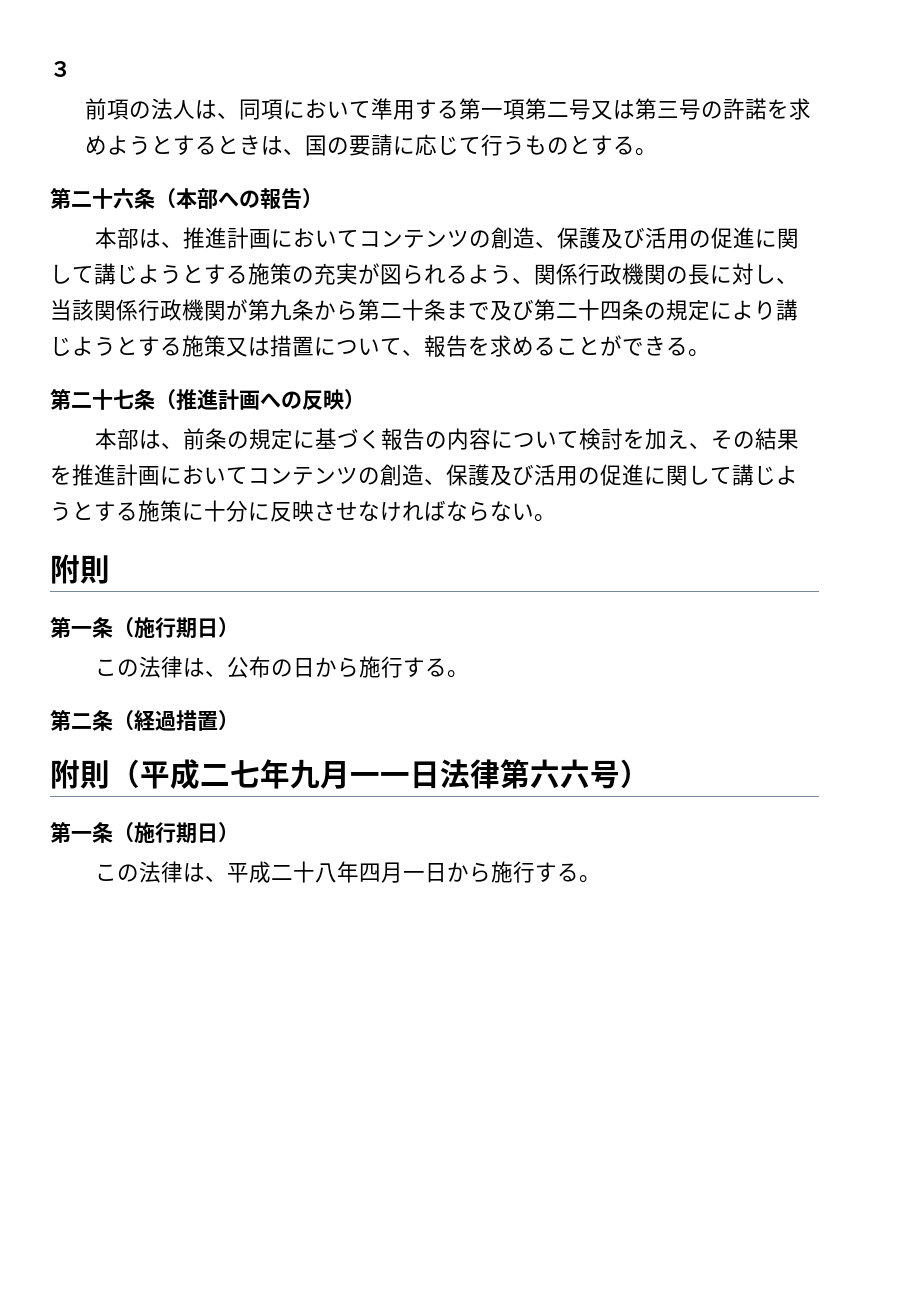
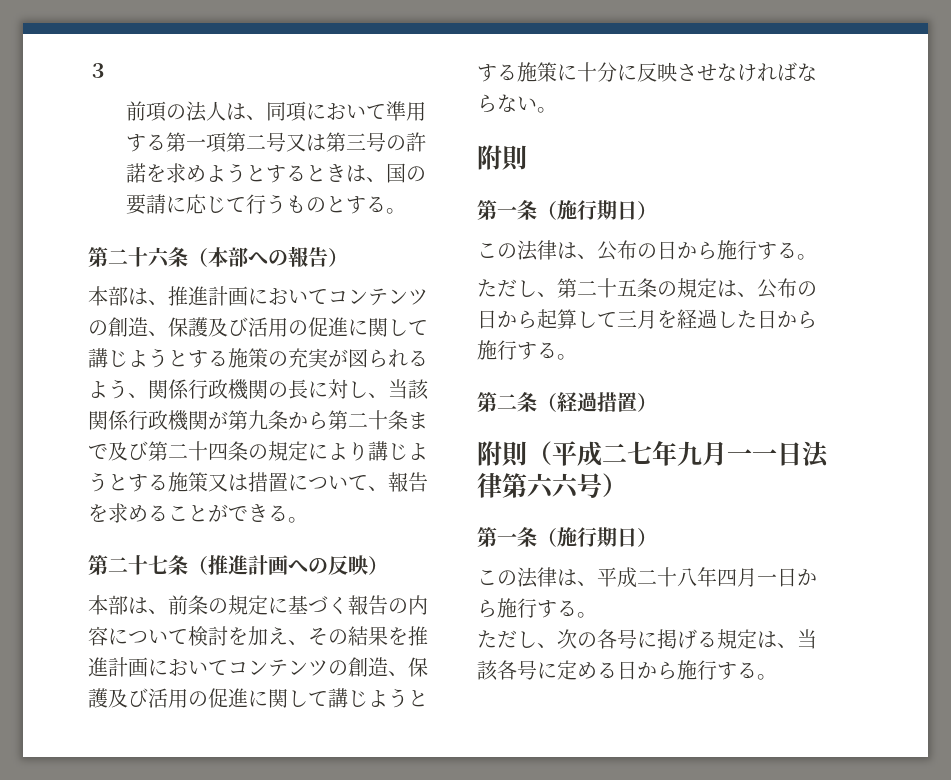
+ ただし、第二十五条の規定は、公布の日から起算して三月を経過した日から施行する。
+ ただし、次の各号に掲げる規定は、当該各号に定める日から施行する。

